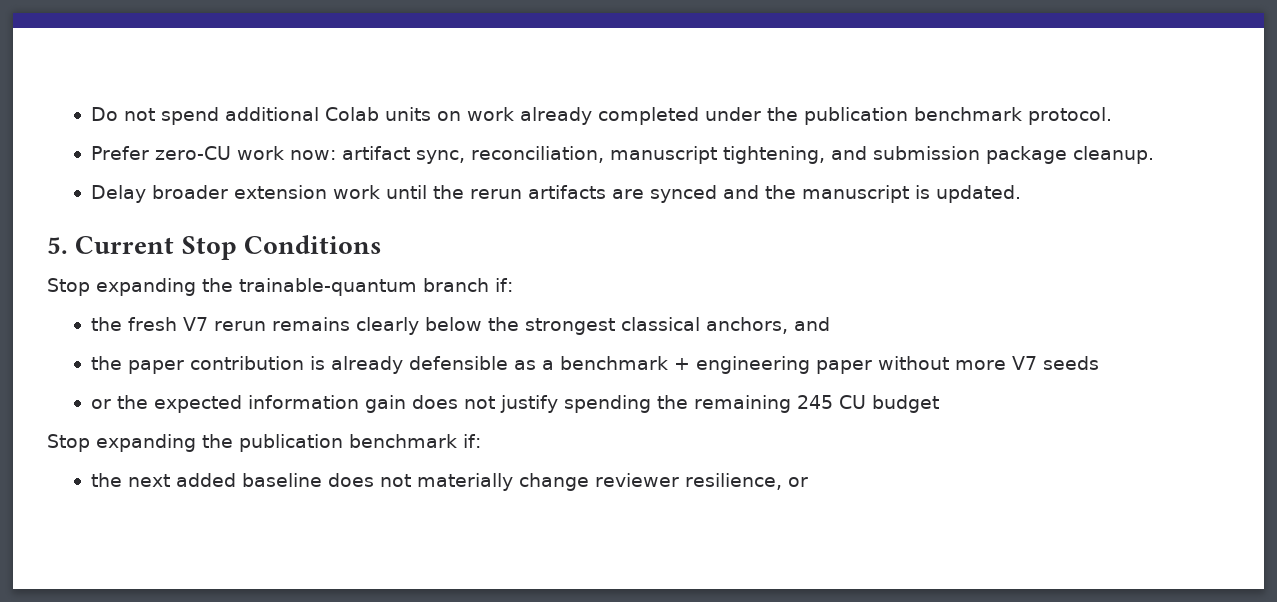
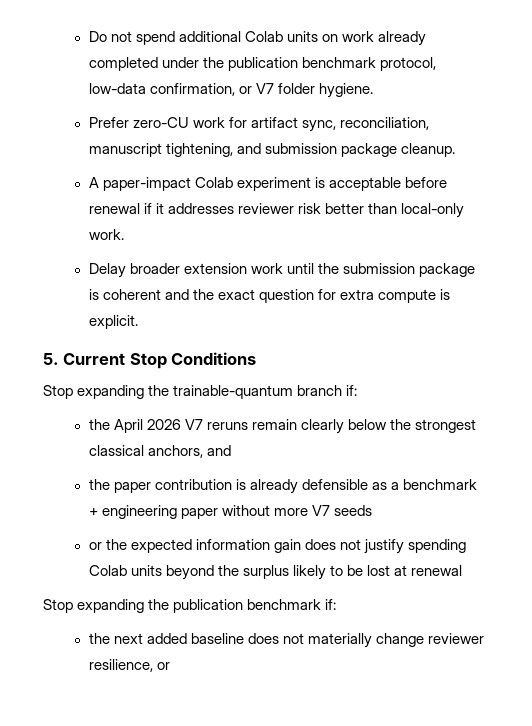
- Do not spend additional Colab units on work already completed under the publication benchmark protocol.
+ Do not spend additional Colab units on work already completed under the publication benchmark protocol, low-data confirmation, or V7 folder hygiene.
- Prefer zero-CU work now: artifact sync, reconciliation, manuscript tightening, and submission package cleanup.
+ Prefer zero-CU work for artifact sync, reconciliation, manuscript tightening, and submission package cleanup.
+ A paper-impact Colab experiment is acceptable before renewal if it addresses reviewer risk better than local-only work.
- Delay broader extension work until the rerun artifacts are synced and the manuscript is updated.
+ Delay broader extension work until the submission package is coherent and the exact question for extra compute is explicit.
- the fresh V7 rerun remains clearly below the strongest classical anchors, and
+ the April 2026 V7 reruns remain clearly below the strongest classical anchors, and
- or the expected information gain does not justify spending the remaining 245 CU budget
+ or the expected information gain does not justify spending Colab units beyond the surplus likely to be lost at renewal

